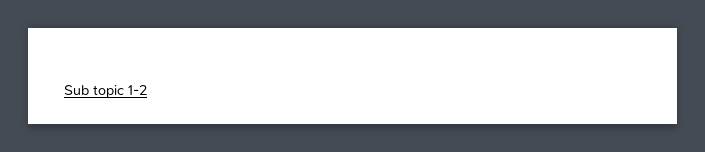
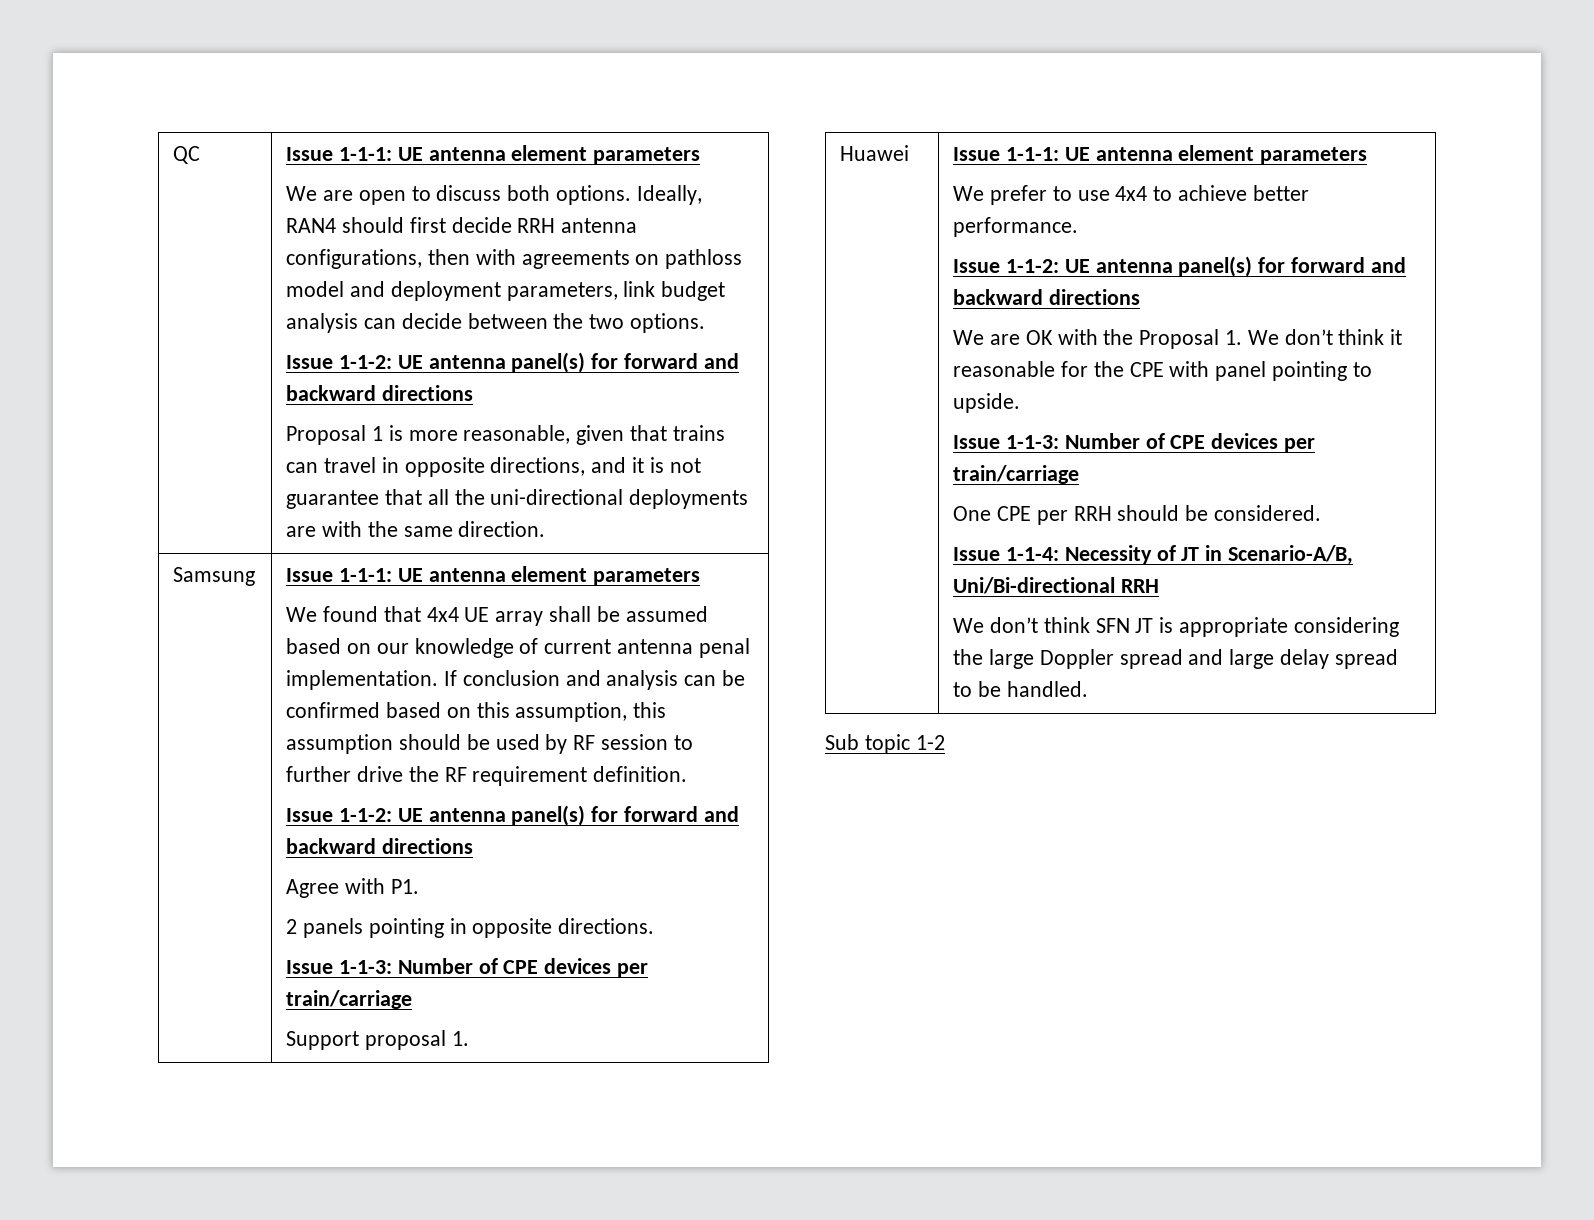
+ QC | Issue 1-1-1: UE antenna element parameters
+ We are open to discuss both options. Ideally, RAN4 should first decide RRH antenna configurations, then with agreements on pathloss model and deployment parameters, link budget analysis can decide between the two options.
+ Issue 1-1-2: UE antenna panel(s) for forward and backward directions
+ Proposal 1 is more reasonable, given that trains can travel in opposite directions, and it is not guarantee that all the uni-directional deployments are with the same direction.
+ Samsung | Issue 1-1-1: UE antenna element parameters
+ We found that 4x4 UE array shall be assumed based on our knowledge of current antenna penal implementation. If conclusion and analysis can be confirmed based on this assumption, this assumption should be used by RF session to further drive the RF requirement definition.
+ Issue 1-1-2: UE antenna panel(s) for forward and backward directions
+ Agree with P1.
+ 2 panels pointing in opposite directions.
+ Issue 1-1-3: Number of CPE devices per train/carriage
+ Support proposal 1.
+ Huawei | Issue 1-1-1: UE antenna element parameters
+ We prefer to use 4x4 to achieve better performance.
+ Issue 1-1-2: UE antenna panel(s) for forward and backward directions
+ We are OK with the Proposal 1. We don’t think it reasonable for the CPE with panel pointing to upside.
+ Issue 1-1-3: Number of CPE devices per train/carriage
+ One CPE per RRH should be considered.
+ Issue 1-1-4: Necessity of JT in Scenario-A/B, Uni/Bi-directional RRH
+ We don’t think SFN JT is appropriate considering the large Doppler spread and large delay spread to be handled.

